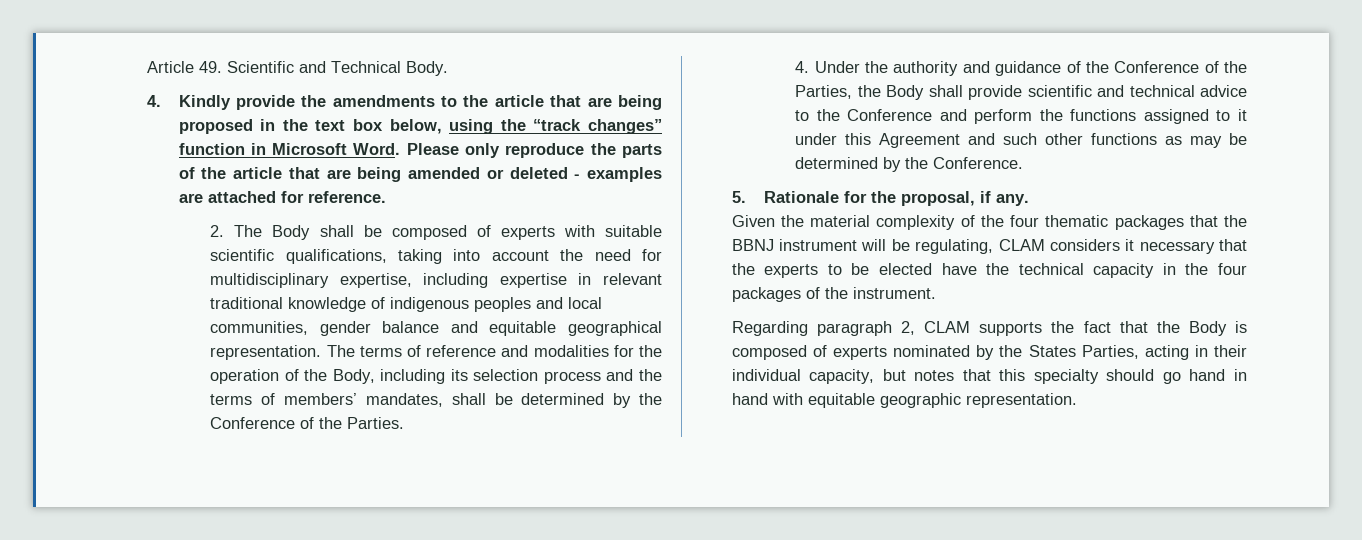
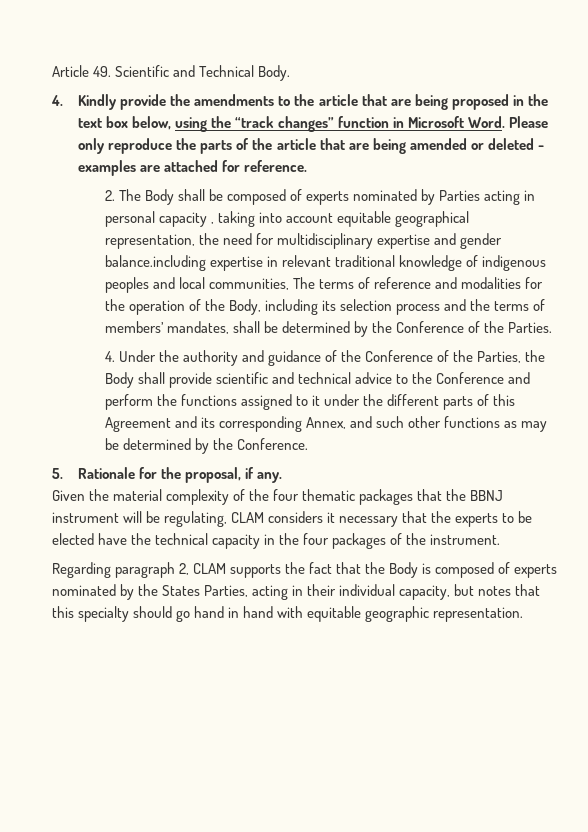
- 2. The Body shall be composed of experts with suitable scientific qualifications, taking into account the need for multidisciplinary expertise, including expertise in relevant traditional knowledge of indigenous peoples and local communities, gender balance and equitable geographical representation. The terms of reference and modalities for the operation of the Body, including its selection process and the terms of members’ mandates, shall be determined by the Conference of the Parties.
+ 2. The Body shall be composed of experts nominated by Parties acting in personal capacity , taking into account equitable geographical representation, the need for multidisciplinary expertise and gender balance.including expertise in relevant traditional knowledge of indigenous peoples and local communities, The terms of reference and modalities for the operation of the Body, including its selection process and the terms of members’ mandates, shall be determined by the Conference of the Parties.
- 4. Under the authority and guidance of the Conference of the Parties, the Body shall provide scientific and technical advice to the Conference and perform the functions assigned to it under this Agreement and such other functions as may be determined by the Conference.
+ 4. Under the authority and guidance of the Conference of the Parties, the Body shall provide scientific and technical advice to the Conference and perform the functions assigned to it under the different parts of this Agreement and its corresponding Annex, and such other functions as may be determined by the Conference.

